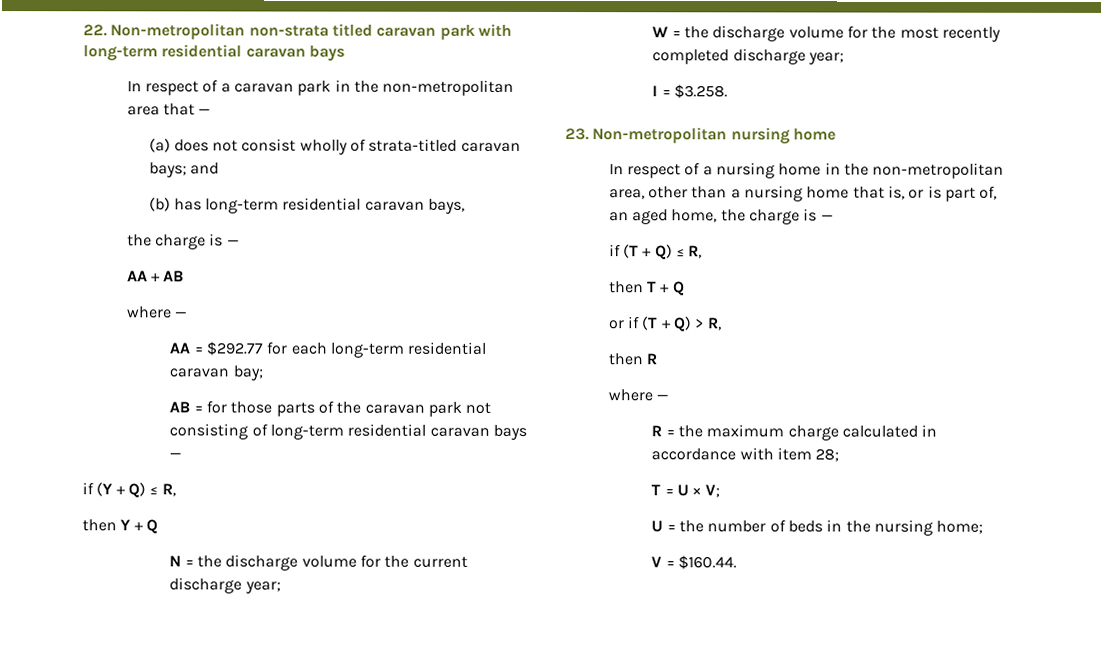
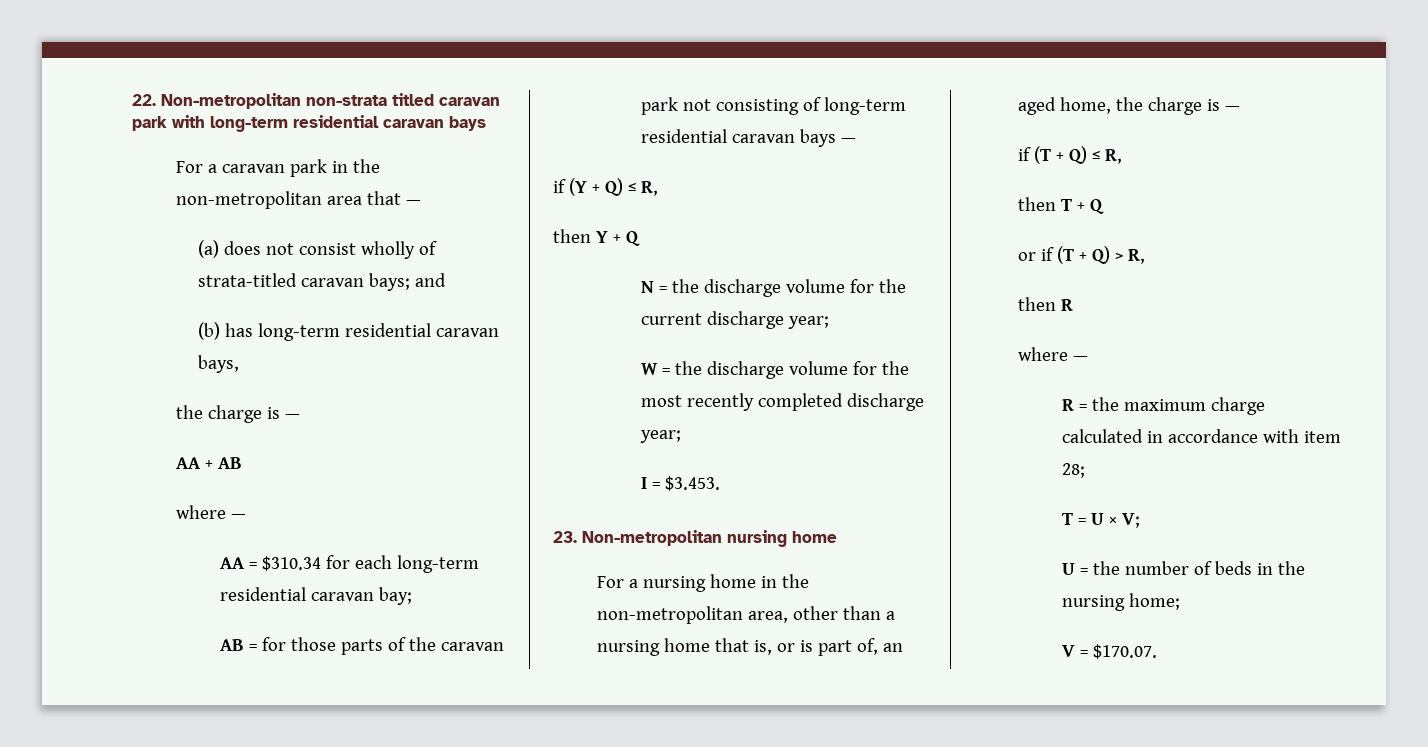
- In respect of a caravan park in the non-metropolitan area that —
+ For a caravan park in the non-metropolitan area that —
- AA = $292.77 for each long-term residential caravan bay;
+ AA = $310.34 for each long-term residential caravan bay;
- I = $3.258.
+ I = $3.453.
- In respect of a nursing home in the non-metropolitan area, other than a nursing home that is, or is part of, an aged home, the charge is —
+ For a nursing home in the non-metropolitan area, other than a nursing home that is, or is part of, an aged home, the charge is —
- V = $160.44.
+ V = $170.07.

